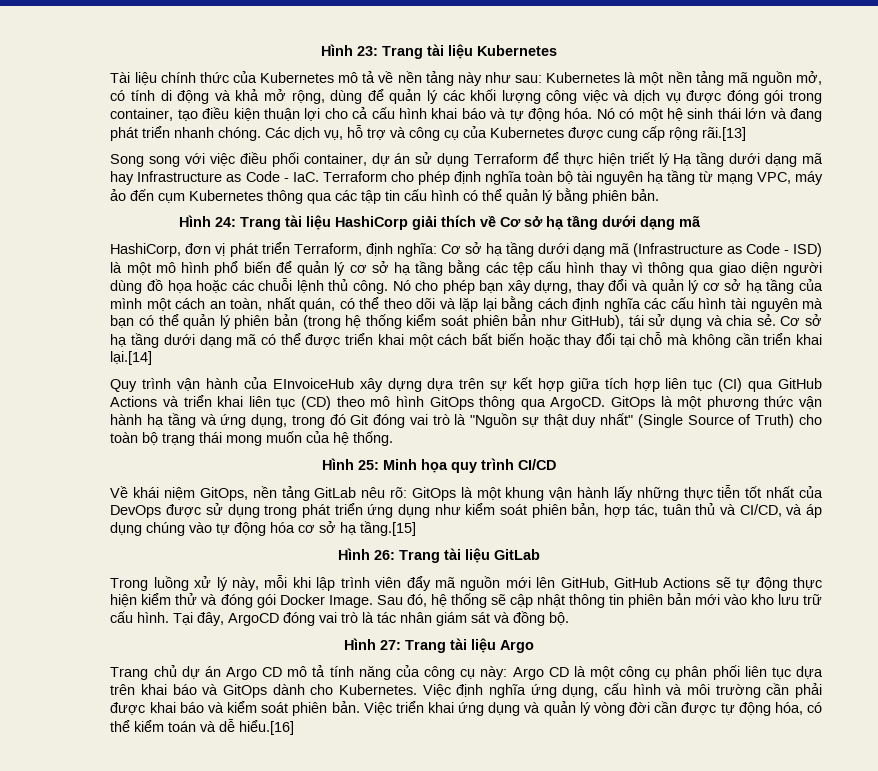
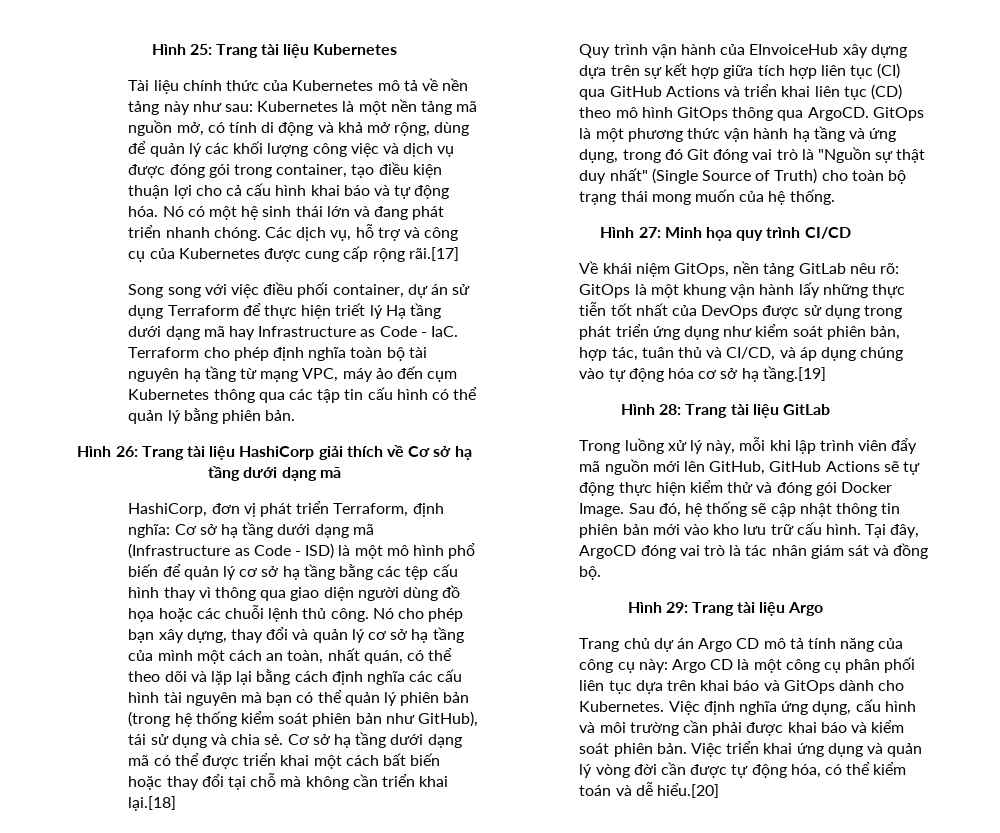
- Hình 23: Trang tài liệu Kubernetes
+ Hình 25: Trang tài liệu Kubernetes
- Các dịch vụ, hỗ trợ và công cụ của Kubernetes được cung cấp rộng rãi.[13]
+ Các dịch vụ, hỗ trợ và công cụ của Kubernetes được cung cấp rộng rãi.[17]
- Hình 24: Trang tài liệu HashiCorp giải thích về Cơ sở hạ tầng dưới dạng mã
+ Hình 26: Trang tài liệu HashiCorp giải thích về Cơ sở hạ tầng dưới dạng mã
- Cơ sở hạ tầng dưới dạng mã có thể được triển khai một cách bất biến hoặc thay đổi tại chỗ mà không cần triển khai lại.[14]
+ Cơ sở hạ tầng dưới dạng mã có thể được triển khai một cách bất biến hoặc thay đổi tại chỗ mà không cần triển khai lại.[18]
- Hình 25: Minh họa quy trình CI/CD
+ Hình 27: Minh họa quy trình CI/CD
- Về khái niệm GitOps, nền tảng GitLab nêu rõ: GitOps là một khung vận hành lấy những thực tiễn tốt nhất của DevOps được sử dụng trong phát triển ứng dụng như kiểm soát phiên bản, hợp tác, tuân thủ và CI/CD, và áp dụng chúng vào tự động hóa cơ sở hạ tầng.[15]
- Hình 26: Trang tài liệu GitLab
+ Về khái niệm GitOps, nền tảng GitLab nêu rõ: GitOps là một khung vận hành lấy những thực tiễn tốt nhất của DevOps được sử dụng trong phát triển ứng dụng như kiểm soát phiên bản, hợp tác, tuân thủ và CI/CD, và áp dụng chúng vào tự động hóa cơ sở hạ tầng.[19]
+ Hình 28: Trang tài liệu GitLab
- Hình 27: Trang tài liệu Argo
+ Hình 29: Trang tài liệu Argo
- Việc triển khai ứng dụng và quản lý vòng đời cần được tự động hóa, có thể kiểm toán và dễ hiểu.[16]
+ Việc triển khai ứng dụng và quản lý vòng đời cần được tự động hóa, có thể kiểm toán và dễ hiểu.[20]

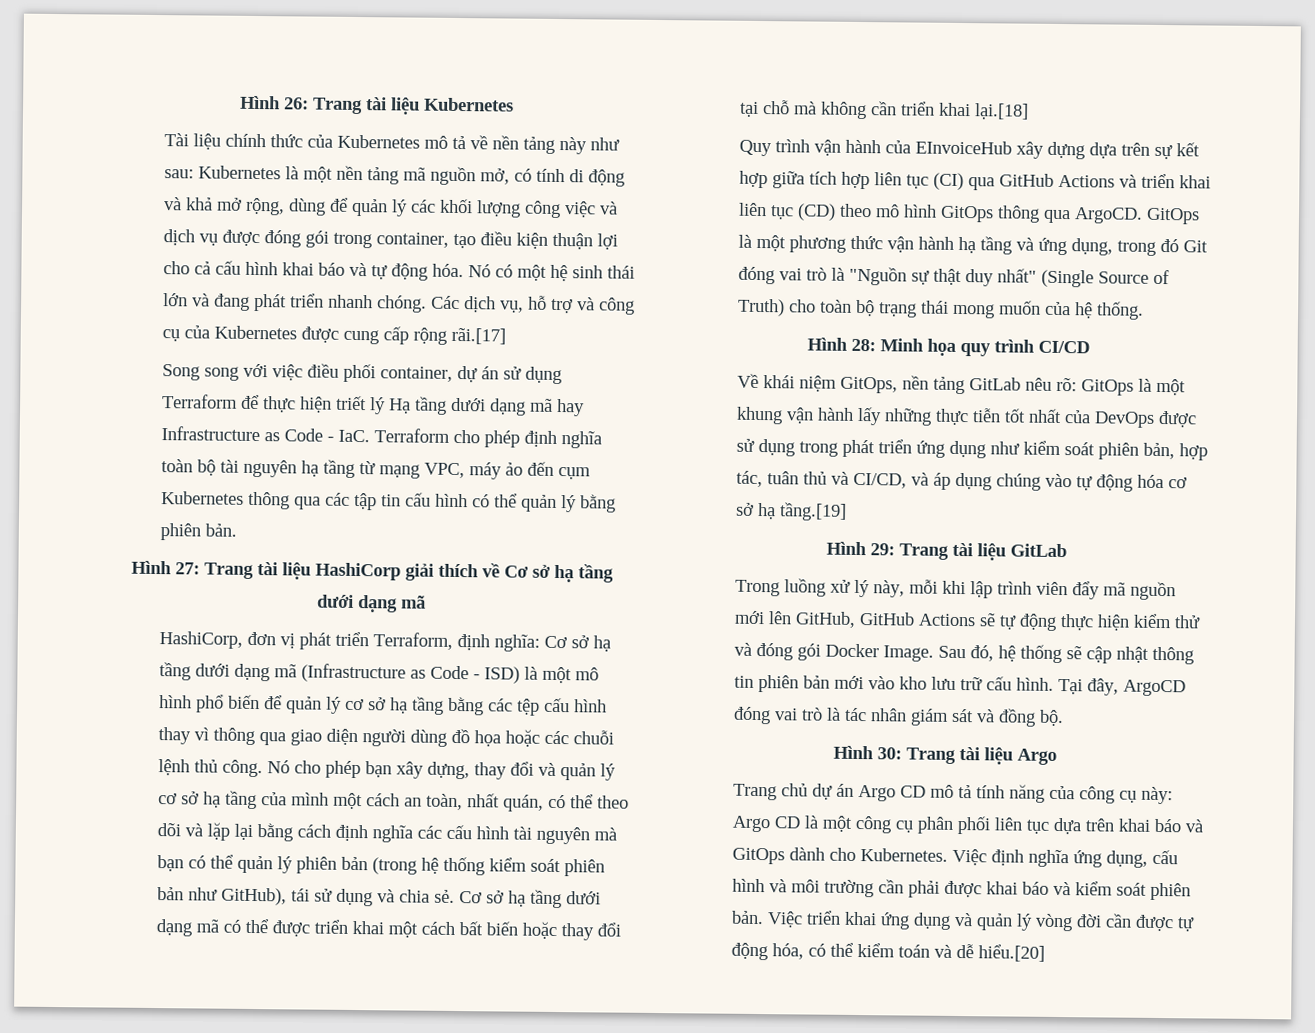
- Hình 25: Trang tài liệu Kubernetes
+ Hình 26: Trang tài liệu Kubernetes
- Hình 26: Trang tài liệu HashiCorp giải thích về Cơ sở hạ tầng dưới dạng mã
+ Hình 27: Trang tài liệu HashiCorp giải thích về Cơ sở hạ tầng dưới dạng mã
- Hình 27: Minh họa quy trình CI/CD
+ Hình 28: Minh họa quy trình CI/CD
- Hình 28: Trang tài liệu GitLab
+ Hình 29: Trang tài liệu GitLab
- Hình 29: Trang tài liệu Argo
+ Hình 30: Trang tài liệu Argo

